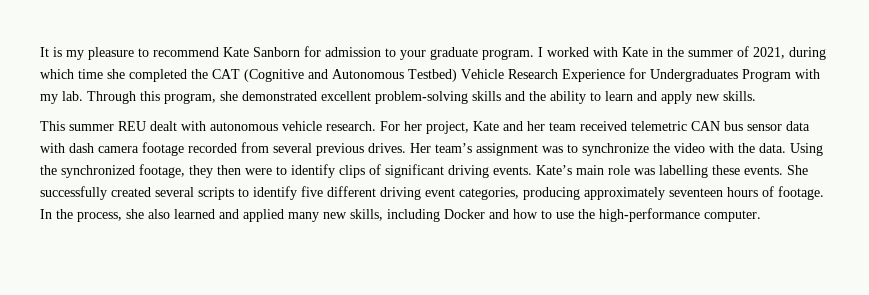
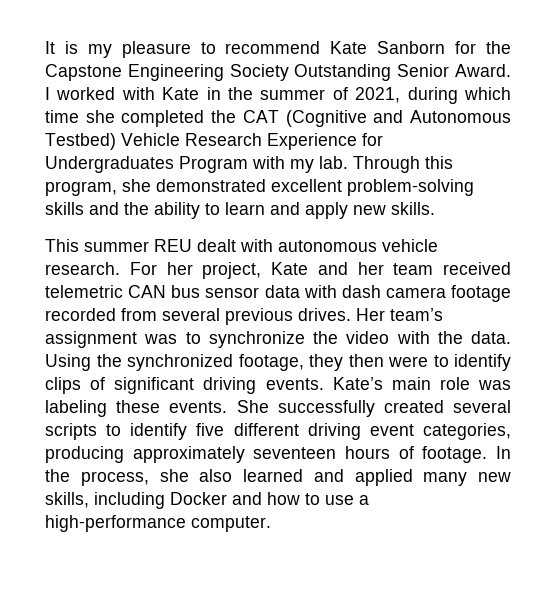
- It is my pleasure to recommend Kate Sanborn for admission to your graduate program.
+ It is my pleasure to recommend Kate Sanborn for the Capstone Engineering Society Outstanding Senior Award.
- Kate’s main role was labelling these events.
+ Kate’s main role was labeling these events.
- In the process, she also learned and applied many new skills, including Docker and how to use the high-performance computer.
+ In the process, she also learned and applied many new skills, including Docker and how to use a high-performance computer.

